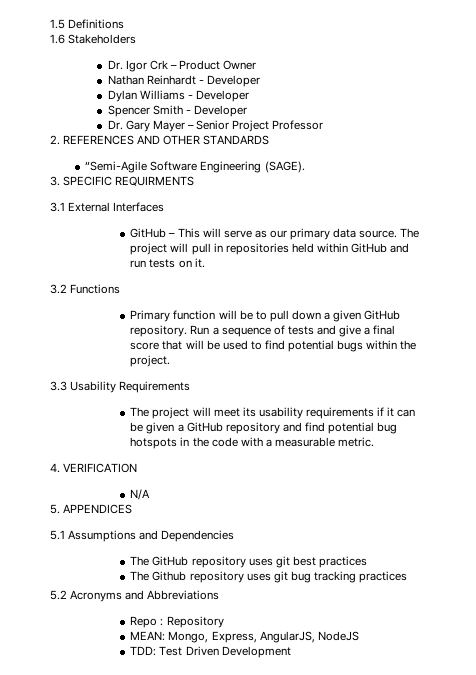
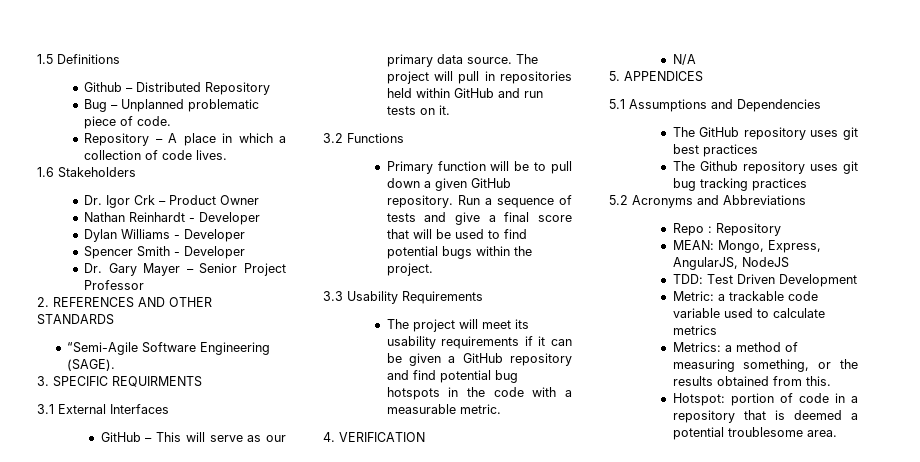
+ Github – Distributed Repository
+ Bug – Unplanned problematic piece of code.
+ Repository – A place in which a collection of code lives.
+ Metric: a trackable code variable used to calculate metrics
+ Metrics: a method of measuring something, or the results obtained from this.
+ Hotspot: portion of code in a repository that is deemed a potential troublesome area.

